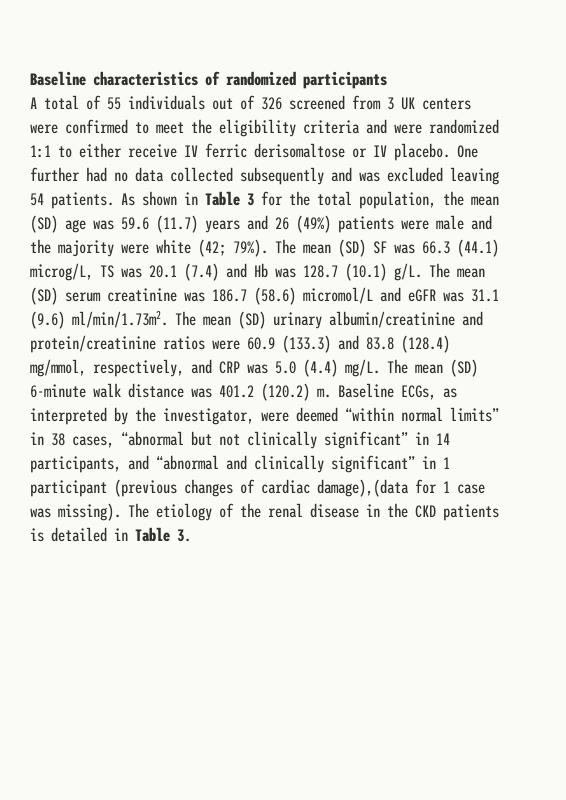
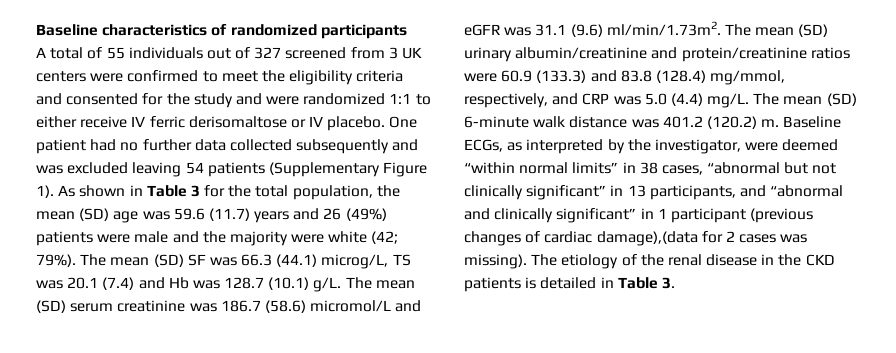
- A total of 55 individuals out of 326 screened from 3 UK centers were confirmed to meet the eligibility criteria and were randomized 1:1 to either receive IV ferric derisomaltose or IV placebo.
+ A total of 55 individuals out of 327 screened from 3 UK centers were confirmed to meet the eligibility criteria and consented for the study and were randomized 1:1 to either receive IV ferric derisomaltose or IV placebo.
- One further had no data collected subsequently and was excluded leaving 54 patients.
+ One patient had no further data collected subsequently and was excluded leaving 54 patients (Supplementary Figure 1).
- Baseline ECGs, as interpreted by the investigator, were deemed “within normal limits” in 38 cases, “abnormal but not clinically significant” in 14 participants, and “abnormal and clinically significant” in 1 participant (previous changes of cardiac damage),(data for 1 case was missing).
+ Baseline ECGs, as interpreted by the investigator, were deemed “within normal limits” in 38 cases, “abnormal but not clinically significant” in 13 participants, and “abnormal and clinically significant” in 1 participant (previous changes of cardiac damage),(data for 2 cases was missing).

